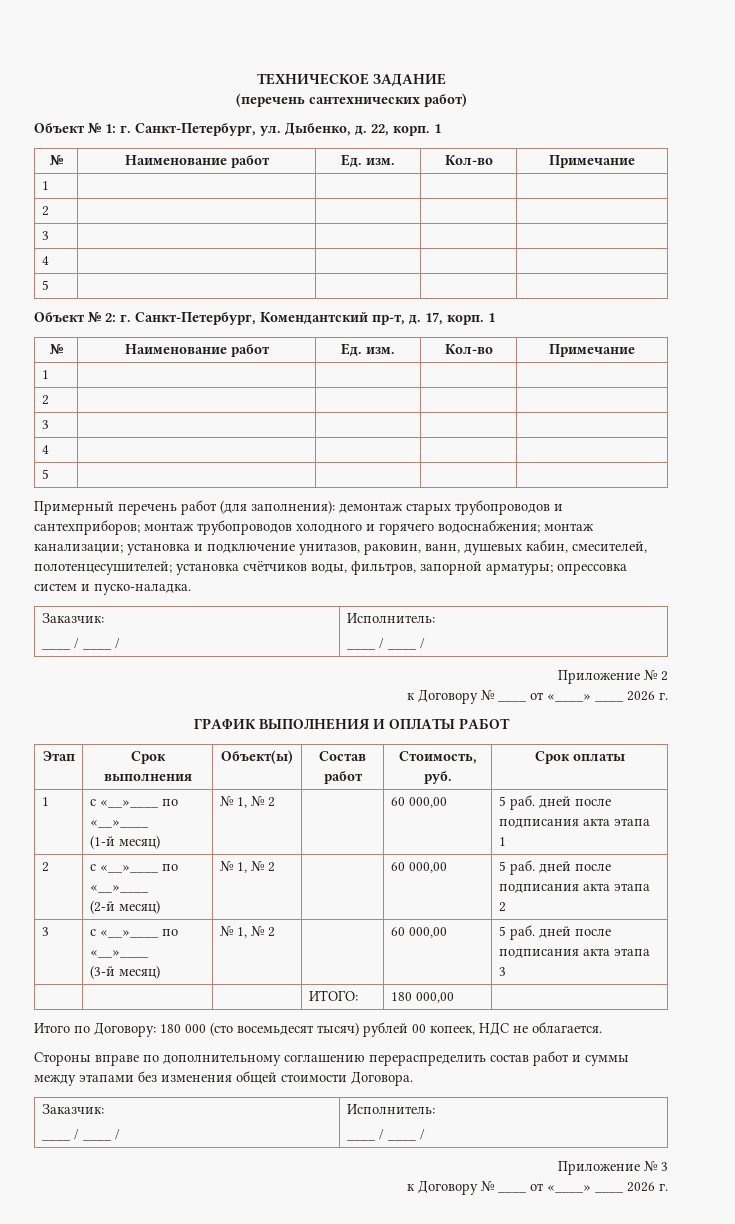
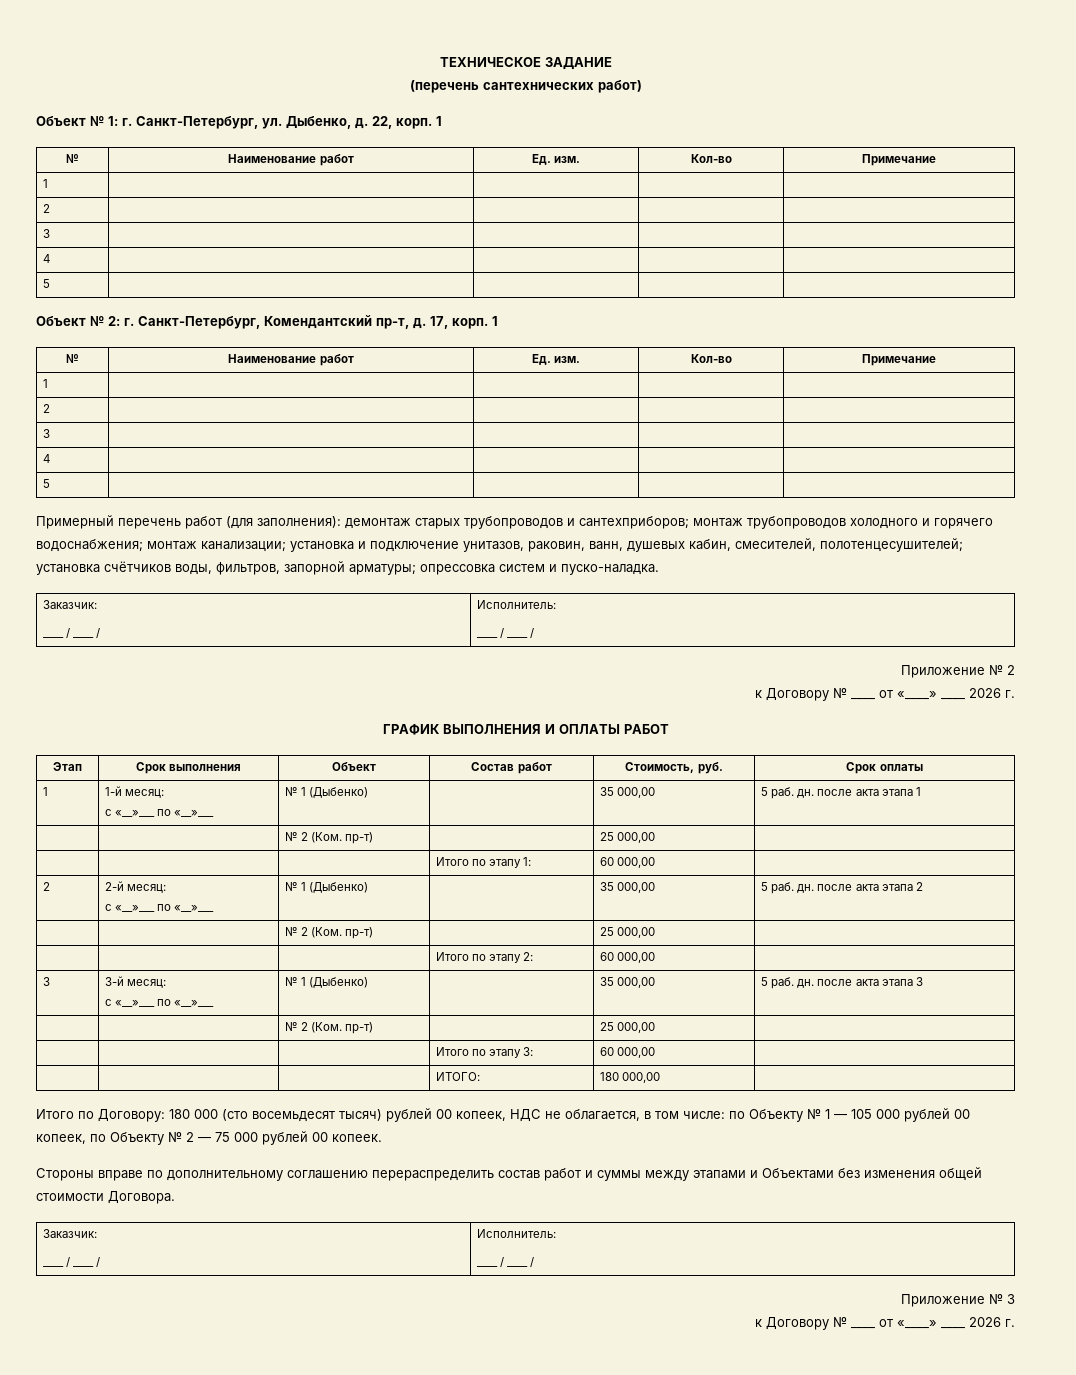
- Этап | Срок выполнения | Объект(ы) | Состав работ | Стоимость, руб. | Срок оплаты
+ Этап | Срок выполнения | Объект | Состав работ | Стоимость, руб. | Срок оплаты
- 1 | с «__»____ по «__»____
- (1-й месяц) | № 1, № 2 | | 60 000,00 | 5 раб. дней после подписания акта этапа 1
- 2 | с «__»____ по «__»____
- (2-й месяц) | № 1, № 2 | | 60 000,00 | 5 раб. дней после подписания акта этапа 2
- 3 | с «__»____ по «__»____
- (3-й месяц) | № 1, № 2 | | 60 000,00 | 5 раб. дней после подписания акта этапа 3
+ 1 | 1-й месяц:
+ с «__»___ по «__»___ | № 1 (Дыбенко) | | 35 000,00 | 5 раб. дн. после акта этапа 1
+ | | № 2 (Ком. пр-т) | | 25 000,00 |
+ | | | Итого по этапу 1: | 60 000,00 |
+ 2 | 2-й месяц:
+ с «__»___ по «__»___ | № 1 (Дыбенко) | | 35 000,00 | 5 раб. дн. после акта этапа 2
+ | | № 2 (Ком. пр-т) | | 25 000,00 |
+ | | | Итого по этапу 2: | 60 000,00 |
+ 3 | 3-й месяц:
+ с «__»___ по «__»___ | № 1 (Дыбенко) | | 35 000,00 | 5 раб. дн. после акта этапа 3
+ | | № 2 (Ком. пр-т) | | 25 000,00 |
+ | | | Итого по этапу 3: | 60 000,00 |
- Итого по Договору: 180 000 (сто восемьдесят тысяч) рублей 00 копеек, НДС не облагается.
+ Итого по Договору: 180 000 (сто восемьдесят тысяч) рублей 00 копеек, НДС не облагается, в том числе: по Объекту № 1 — 105 000 рублей 00 копеек, по Объекту № 2 — 75 000 рублей 00 копеек.
- Стороны вправе по дополнительному соглашению перераспределить состав работ и суммы между этапами без изменения общей стоимости Договора.
+ Стороны вправе по дополнительному соглашению перераспределить состав работ и суммы между этапами и Объектами без изменения общей стоимости Договора.

